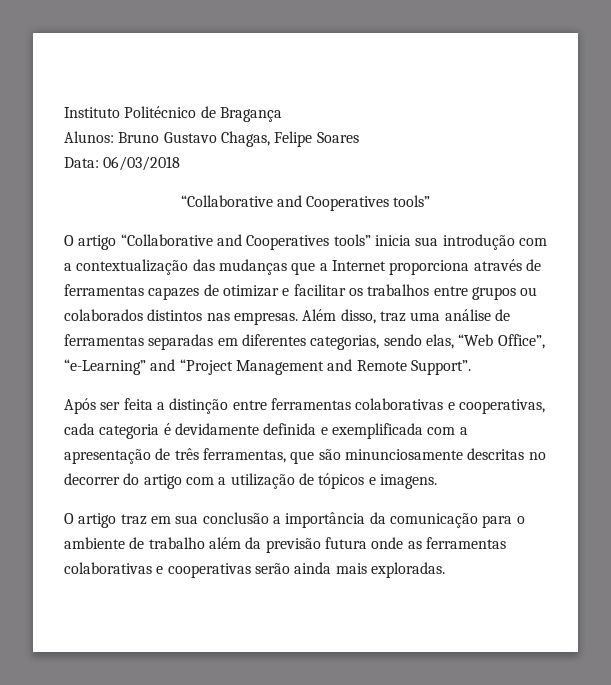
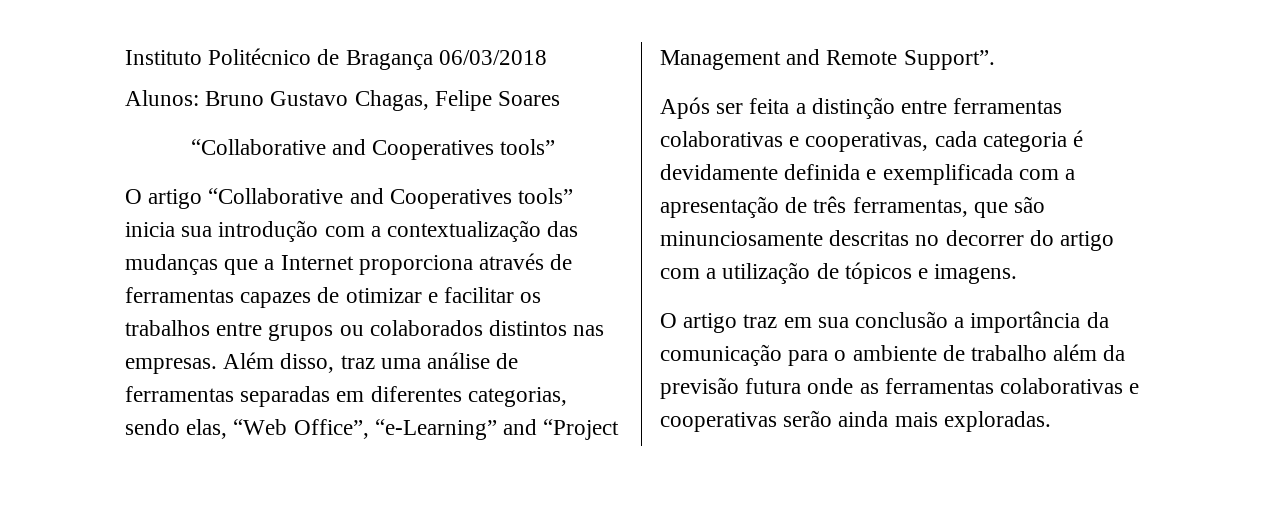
- Instituto Politécnico de Bragança
+ Instituto Politécnico de Bragança 06/03/2018
- Data: 06/03/2018

